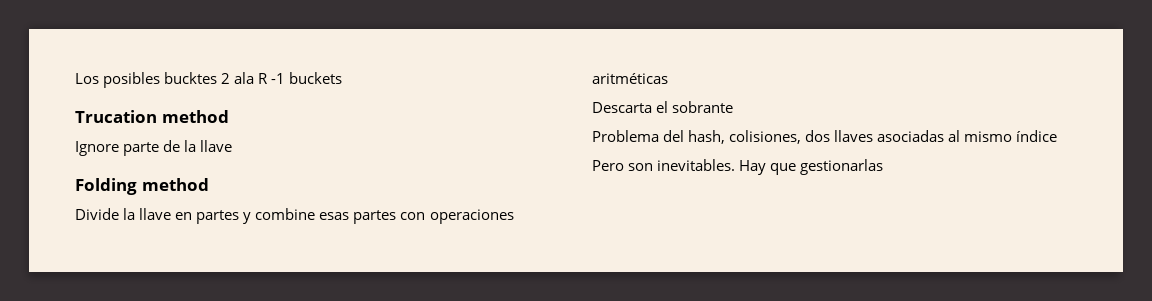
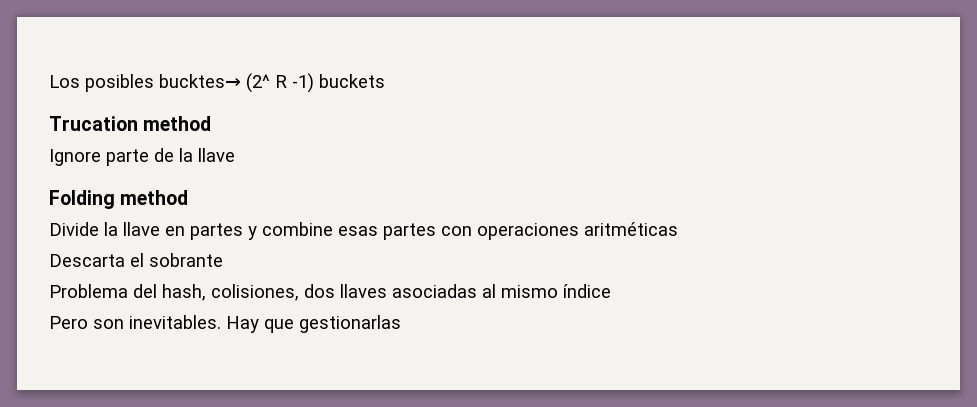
- Los posibles bucktes 2 ala R -1 buckets
+ Los posibles bucktes→ (2^ R -1) buckets

